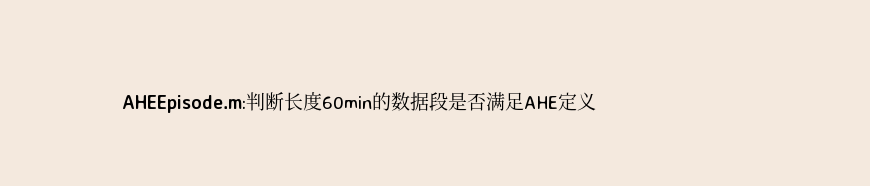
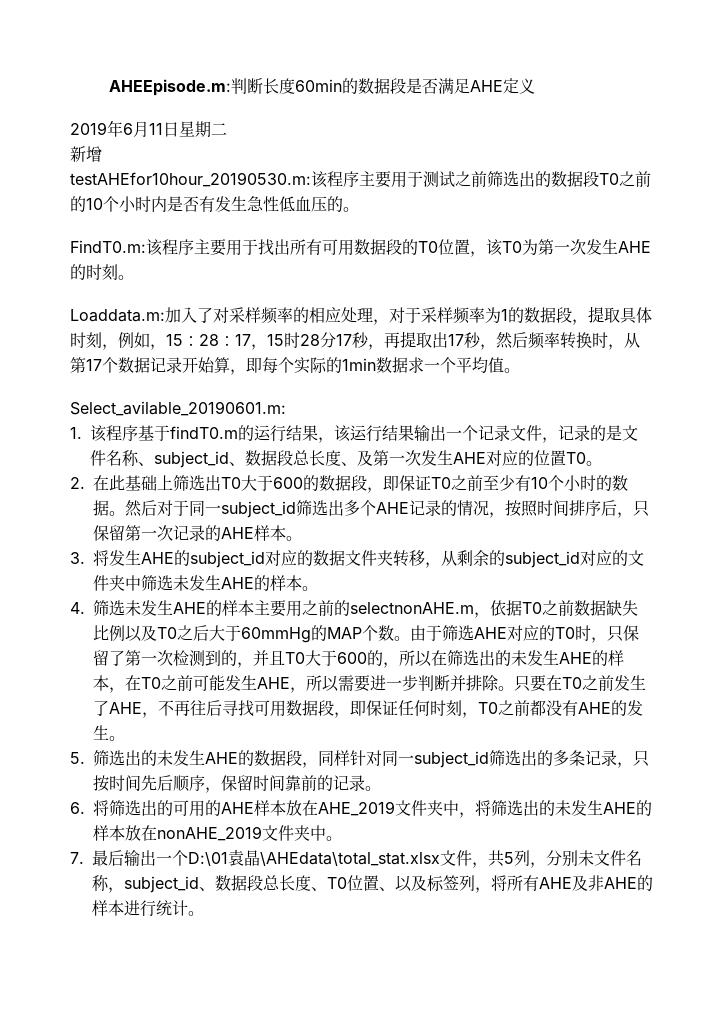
+ 2019年6月11日星期二
+ 新增
+ testAHEfor10hour_20190530.m:该程序主要用于测试之前筛选出的数据段T0之前的10个小时内是否有发生急性低血压的。
+ FindT0.m:该程序主要用于找出所有可用数据段的T0位置，该T0为第一次发生AHE的时刻。
+ Loaddata.m:加入了对采样频率的相应处理，对于采样频率为1的数据段，提取具体时刻，例如，15：28：17，15时28分17秒，再提取出17秒，然后频率转换时，从第17个数据记录开始算，即每个实际的1min数据求一个平均值。
+ Select_avilable_20190601.m:
+ 1.该程序基于findT0.m的运行结果，该运行结果输出一个记录文件，记录的是文件名称、subject_id、数据段总长度、及第一次发生AHE对应的位置T0。
+ 2.在此基础上筛选出T0大于600的数据段，即保证T0之前至少有10个小时的数据。然后对于同一subject_id筛选出多个AHE记录的情况，按照时间排序后，只保留第一次记录的AHE样本。
+ 3.将发生AHE的subject_id对应的数据文件夹转移，从剩余的subject_id对应的文件夹中筛选未发生AHE的样本。
+ 4.筛选未发生AHE的样本主要用之前的selectnonAHE.m，依据T0之前数据缺失比例以及T0之后大于60mmHg的MAP个数。由于筛选AHE对应的T0时，只保留了第一次检测到的，并且T0大于600的，所以在筛选出的未发生AHE的样本，在T0之前可能发生AHE，所以需要进一步判断并排除。只要在T0之前发生了AHE，不再往后寻找可用数据段，即保证任何时刻，T0之前都没有AHE的发生。
+ 5.筛选出的未发生AHE的数据段，同样针对同一subject_id筛选出的多条记录，只按时间先后顺序，保留时间靠前的记录。
+ 6.将筛选出的可用的AHE样本放在AHE_2019文件夹中，将筛选出的未发生AHE的样本放在nonAHE_2019文件夹中。
+ 7.最后输出一个D:\01袁晶\AHEdata\total_stat.xlsx文件，共5列，分别未文件名称，subject_id、数据段总长度、T0位置、以及标签列，将所有AHE及非AHE的样本进行统计。

